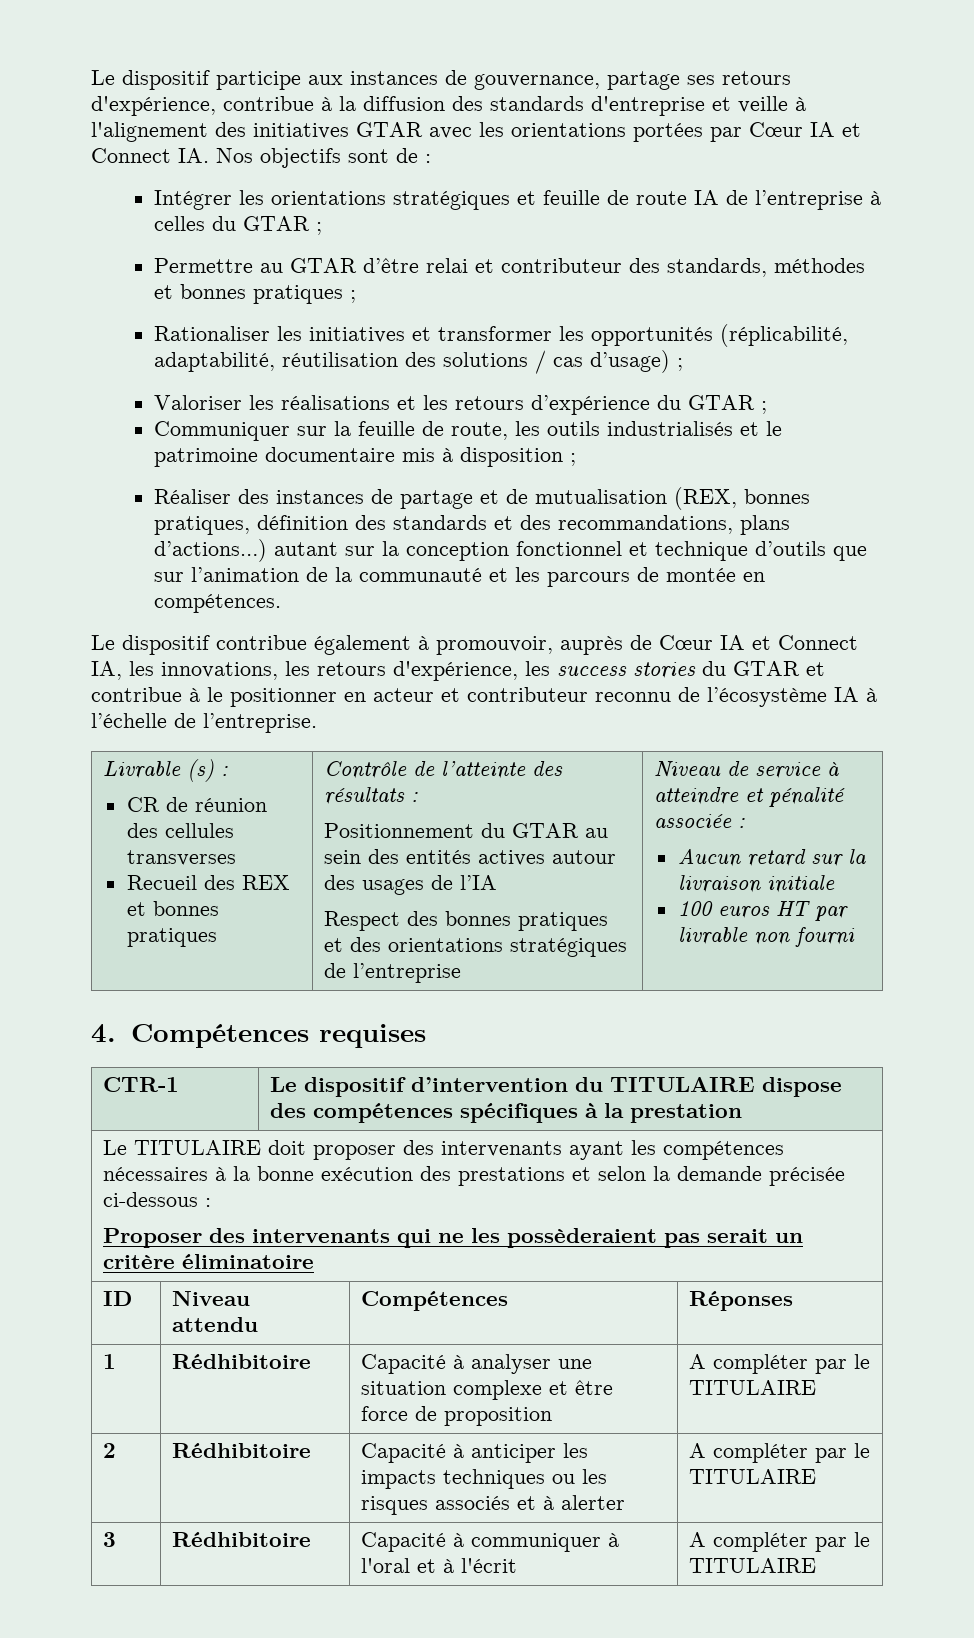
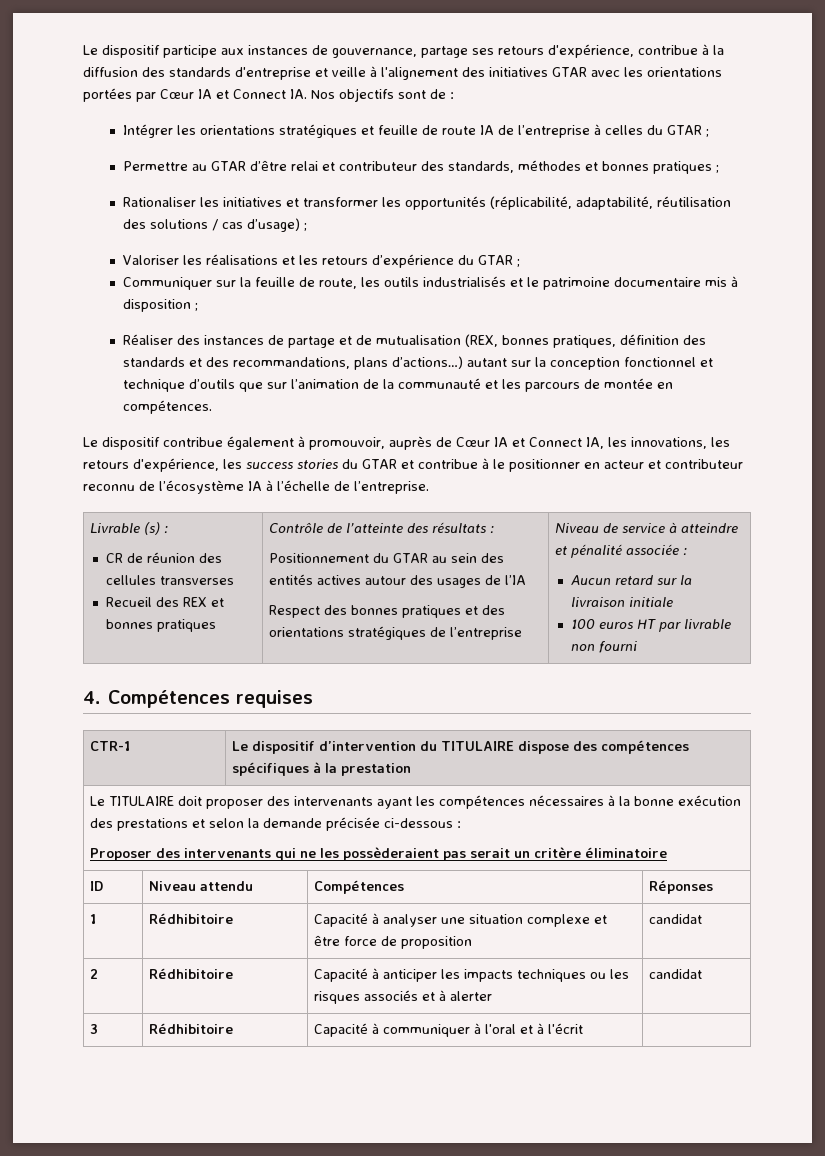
- 1 | Rédhibitoire | Capacité à analyser une situation complexe et être force de proposition | A compléter par le TITULAIRE
+ 1 | Rédhibitoire | Capacité à analyser une situation complexe et être force de proposition | candidat
- 2 | Rédhibitoire | Capacité à anticiper les impacts techniques ou les risques associés et à alerter | A compléter par le TITULAIRE
+ 2 | Rédhibitoire | Capacité à anticiper les impacts techniques ou les risques associés et à alerter | candidat
- 3 | Rédhibitoire | Capacité à communiquer à l'oral et à l'écrit | A compléter par le TITULAIRE
+ 3 | Rédhibitoire | Capacité à communiquer à l'oral et à l'écrit |

